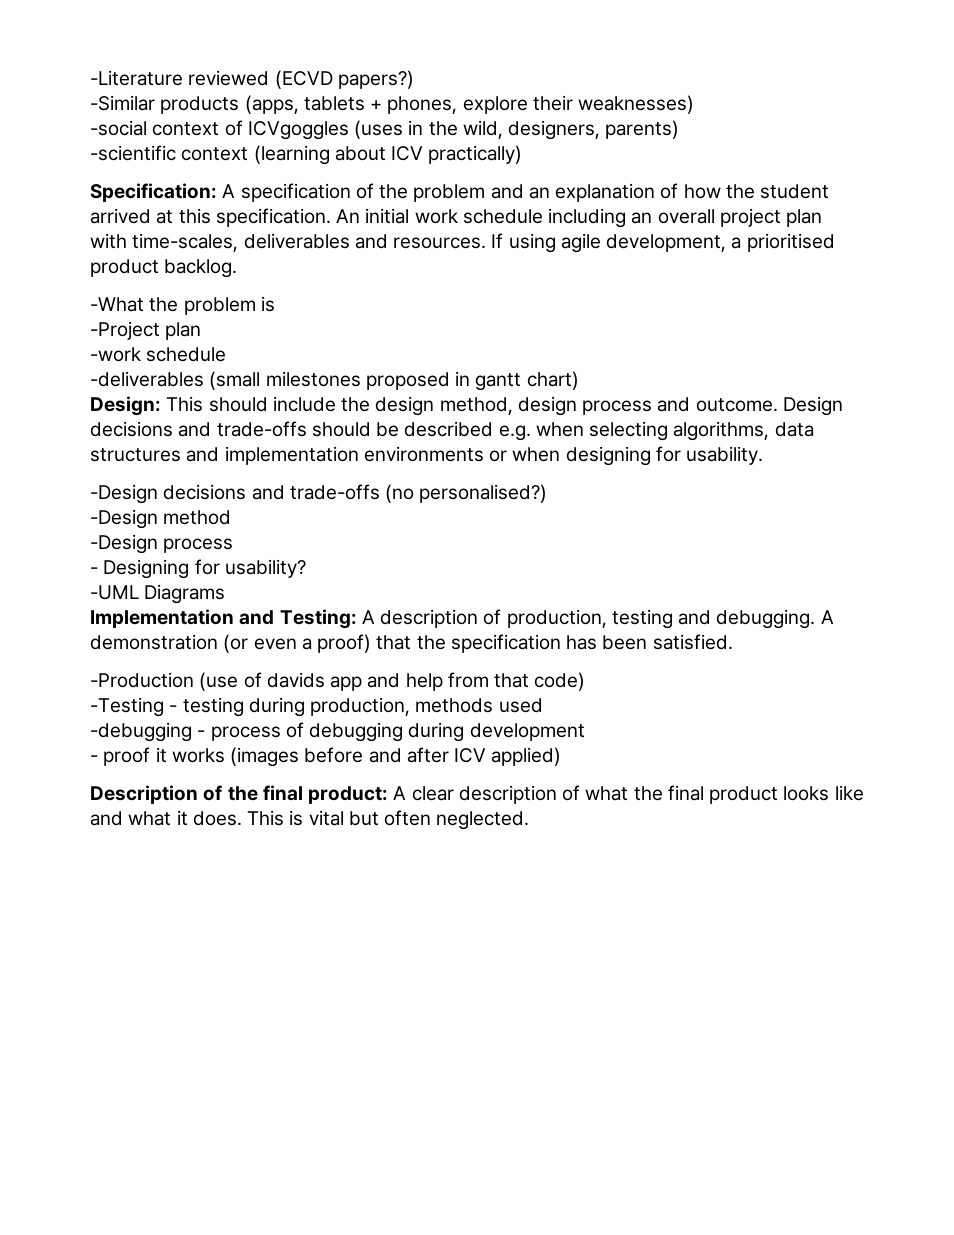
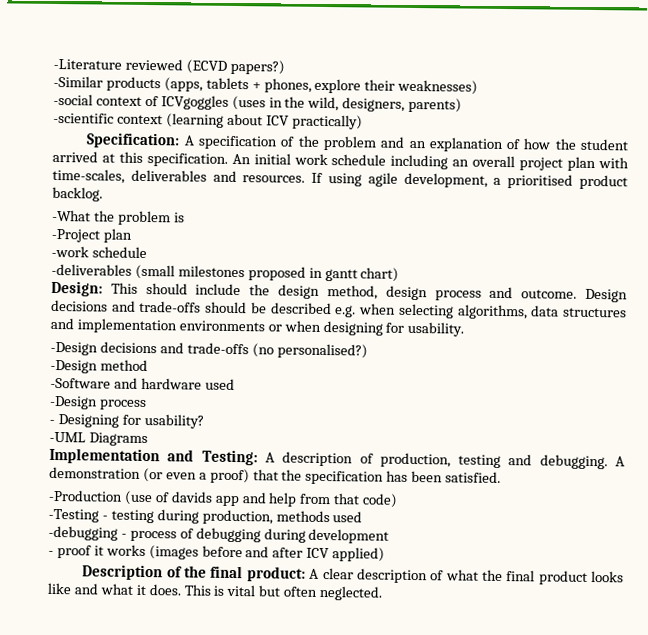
+ -Software and hardware used

